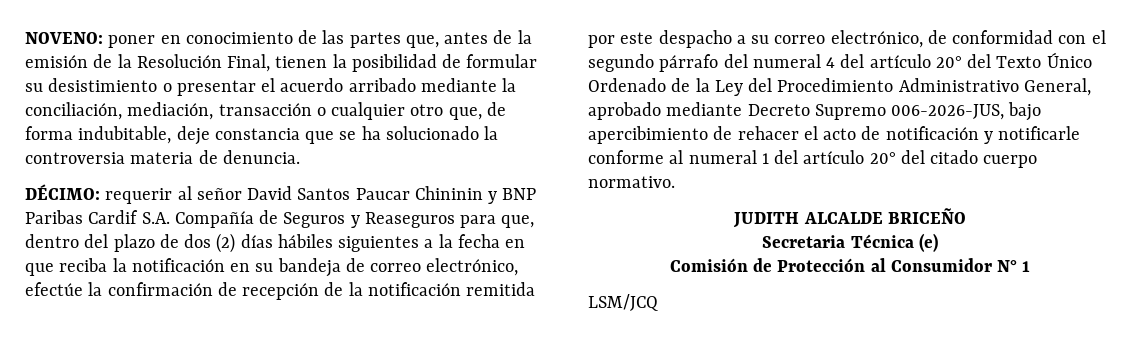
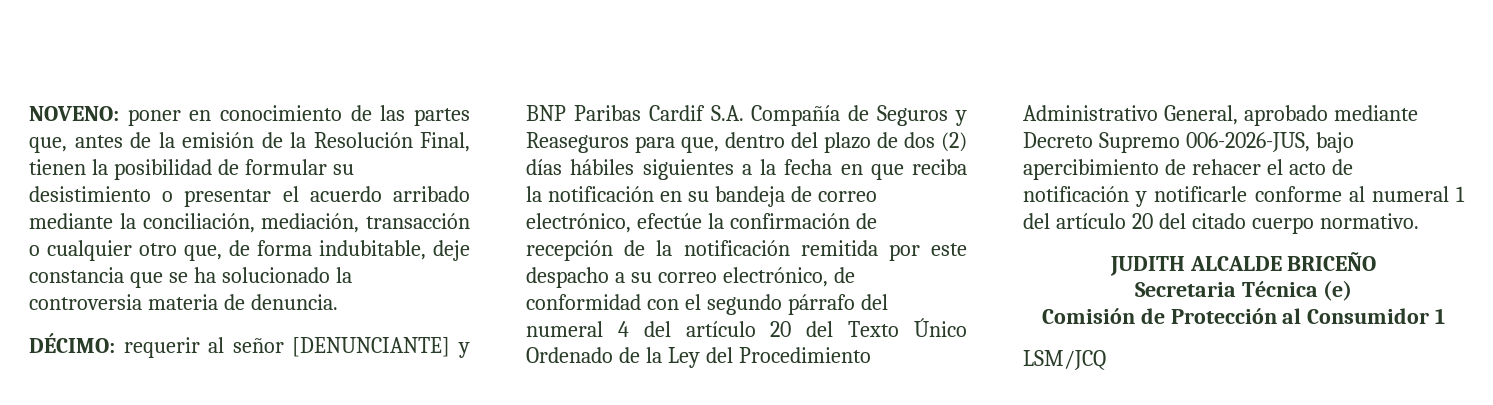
- requerir al señor David Santos Paucar Chininin y BNP Paribas Cardif S.A. Compañía de Seguros y Reaseguros para que, dentro del plazo de dos (2) días hábiles siguientes a la fecha en que reciba la notificación en su bandeja de correo electrónico, efectúe la confirmación de recepción de la notificación remitida por este despacho a su correo electrónico, de conformidad con el segundo párrafo del numeral 4 del artículo 20° del Texto Único Ordenado de la Ley del Procedimiento Administrativo General, aprobado mediante Decreto Supremo 006-2026-JUS, bajo apercibimiento de rehacer el acto de notificación y notificarle conforme al numeral 1 del artículo 20° del citado cuerpo normativo.
+ requerir al señor [DENUNCIANTE] y BNP Paribas Cardif S.A. Compañía de Seguros y Reaseguros para que, dentro del plazo de dos (2) días hábiles siguientes a la fecha en que reciba la notificación en su bandeja de correo electrónico, efectúe la confirmación de recepción de la notificación remitida por este despacho a su correo electrónico, de conformidad con el segundo párrafo del numeral 4 del artículo 20 del Texto Único Ordenado de la Ley del Procedimiento Administrativo General, aprobado mediante Decreto Supremo 006-2026-JUS, bajo apercibimiento de rehacer el acto de notificación y notificarle conforme al numeral 1 del artículo 20 del citado cuerpo normativo.
- Comisión de Protección al Consumidor N° 1
+ Comisión de Protección al Consumidor 1

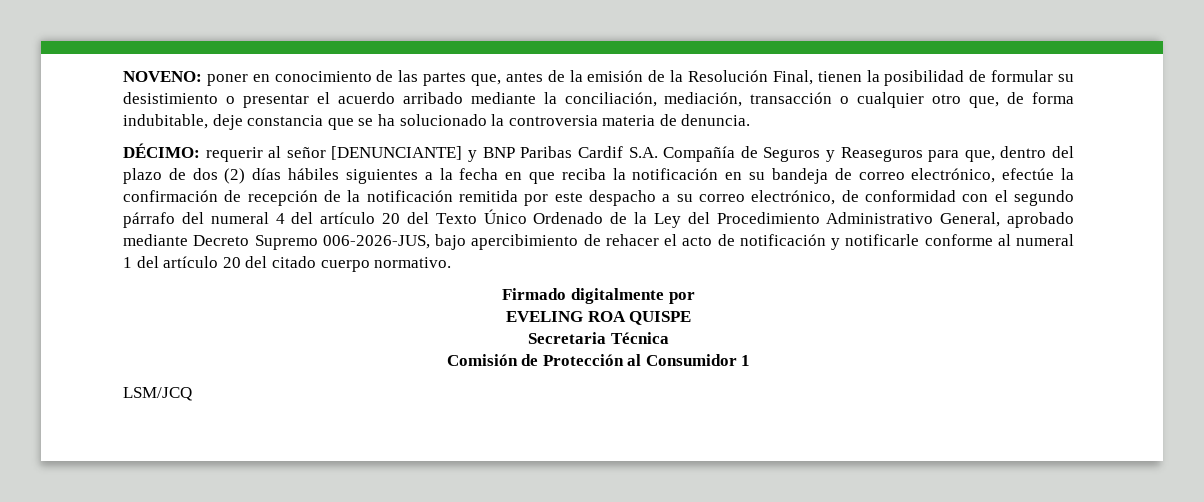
- JUDITH ALCALDE BRICEÑO
+ Firmado digitalmente por
+ EVELING ROA QUISPE
- Secretaria Técnica (e)
+ Secretaria Técnica

